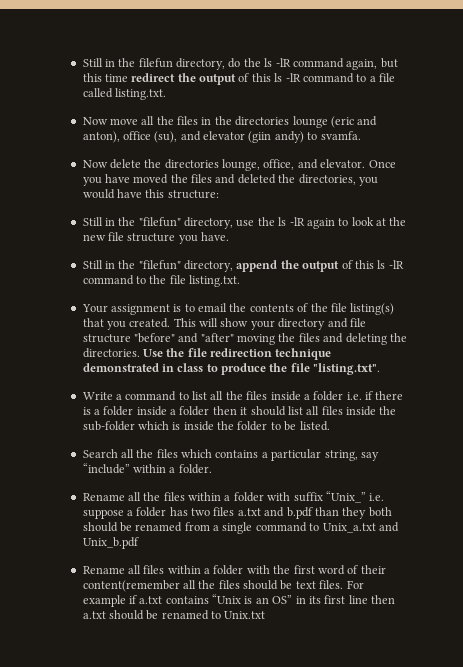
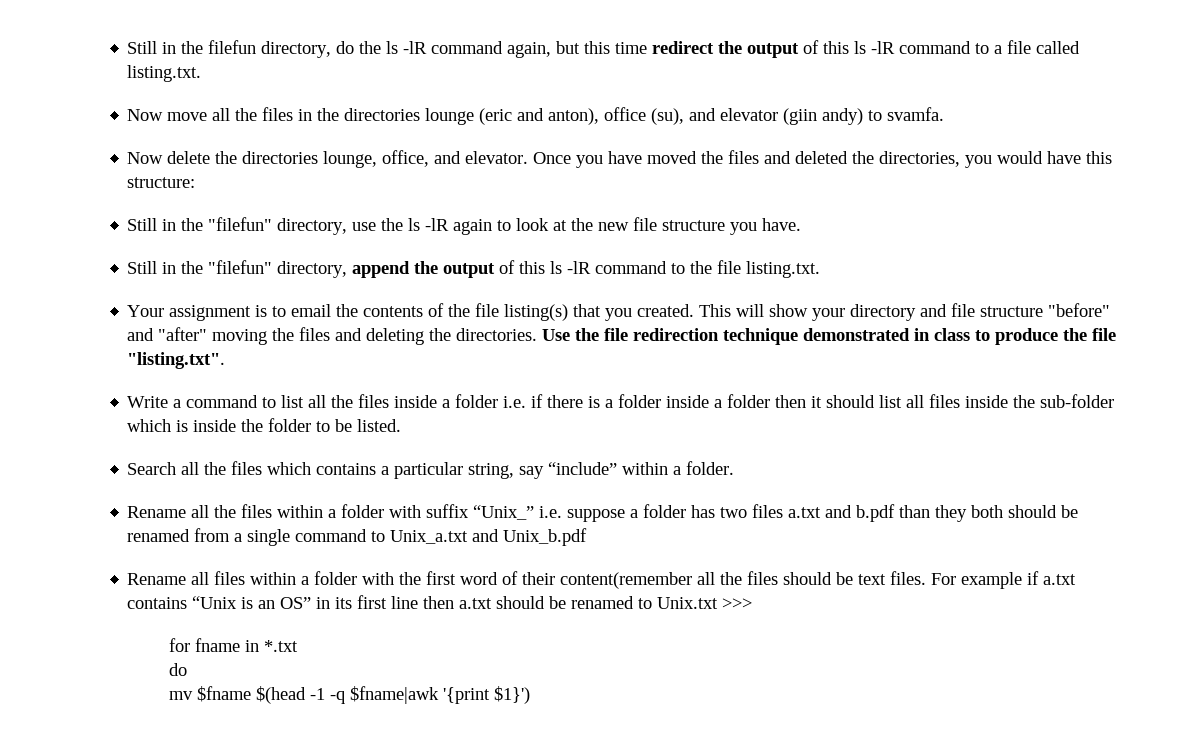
- For example if a.txt contains “Unix is an OS” in its first line then a.txt should be renamed to Unix.txt
+ For example if a.txt contains “Unix is an OS” in its first line then a.txt should be renamed to Unix.txt >>>
+ for fname in *.txt
+ do
+ mv $fname $(head -1 -q $fname|awk '{print $1}')

